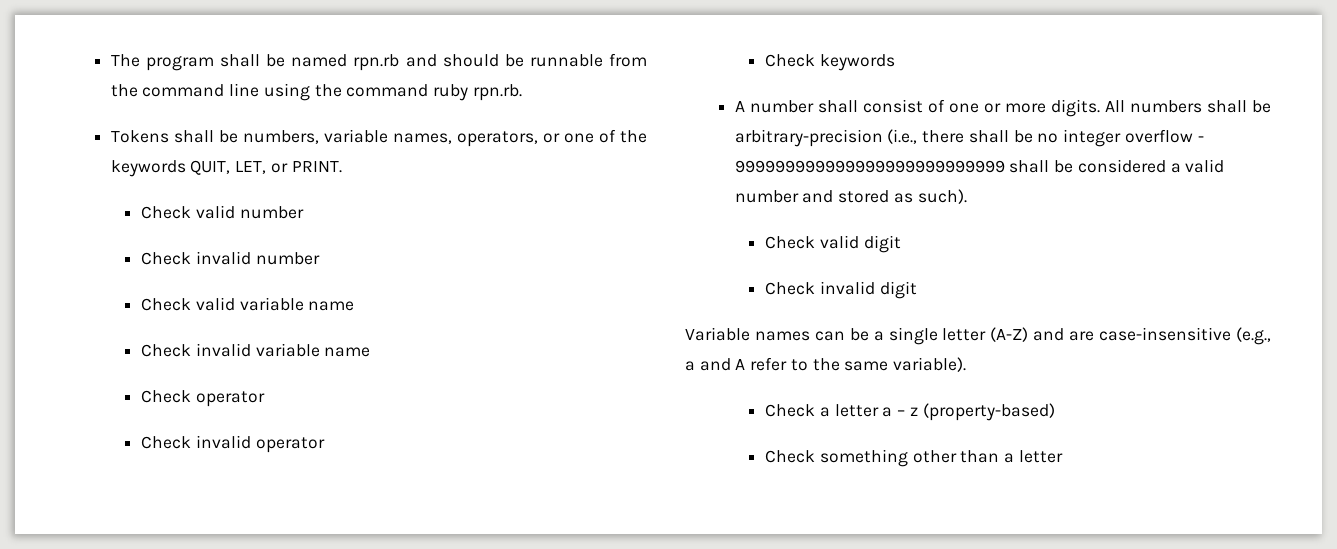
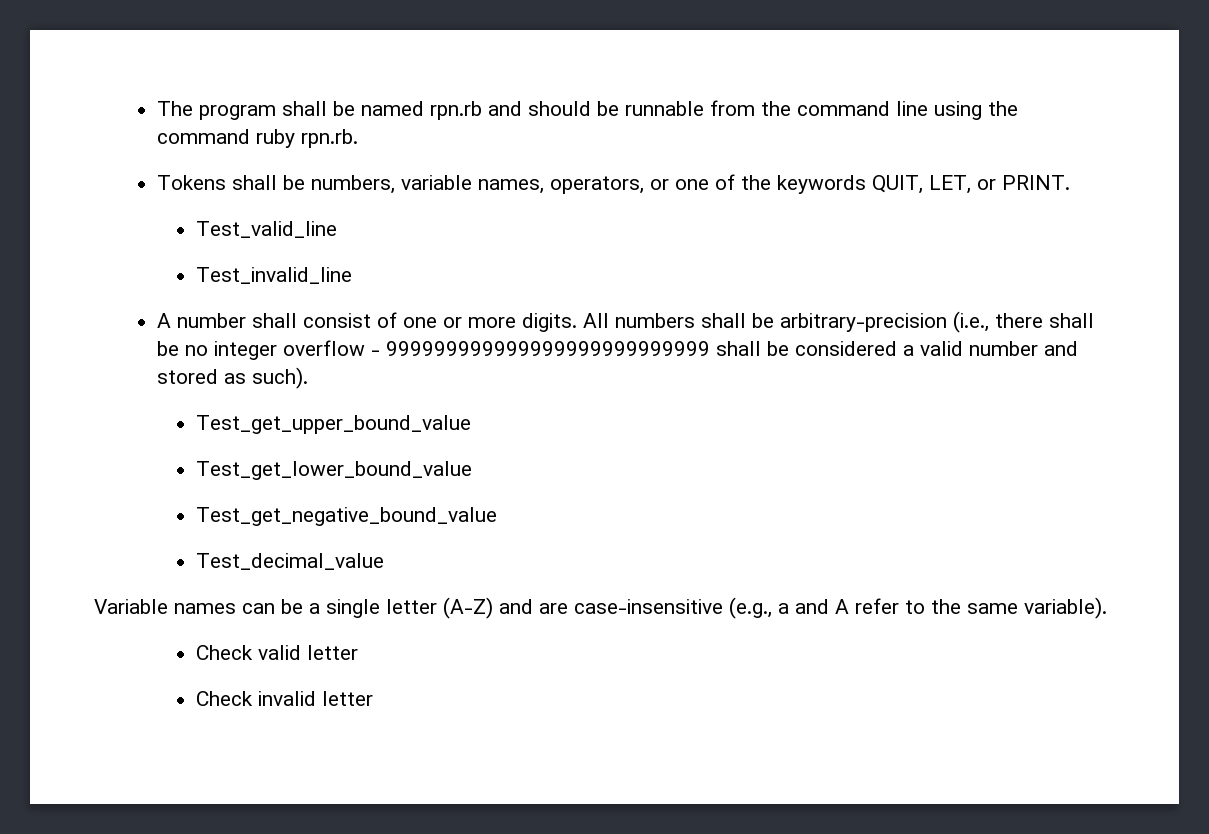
- Check valid number
- Check invalid number
- Check valid variable name
- Check invalid variable name
- Check operator
- Check invalid operator
- Check keywords
+ Test_valid_line
+ Test_invalid_line
- Check valid digit
- Check invalid digit
+ Test_get_upper_bound_value
+ Test_get_lower_bound_value
+ Test_get_negative_bound_value
+ Test_decimal_value
- Check a letter a – z (property-based)
- Check something other than a letter
+ Check valid letter
+ Check invalid letter

